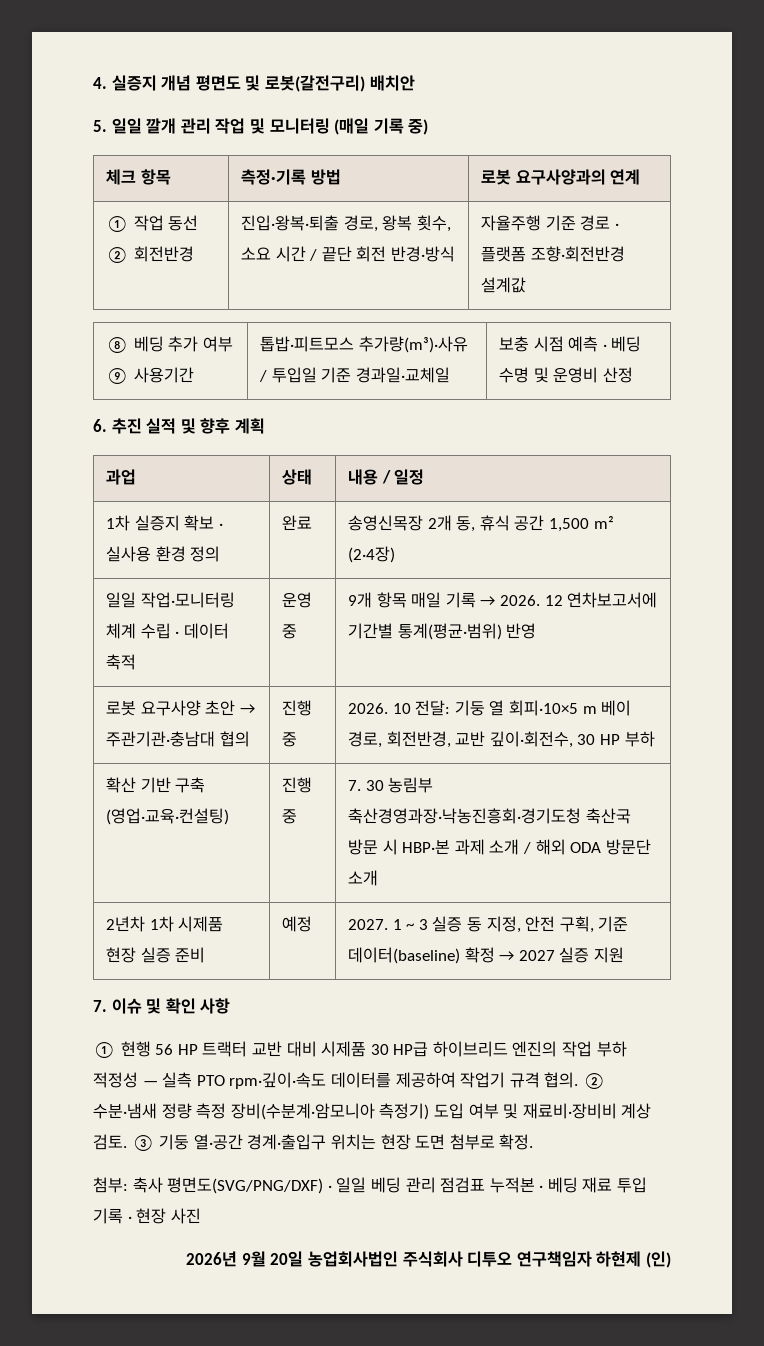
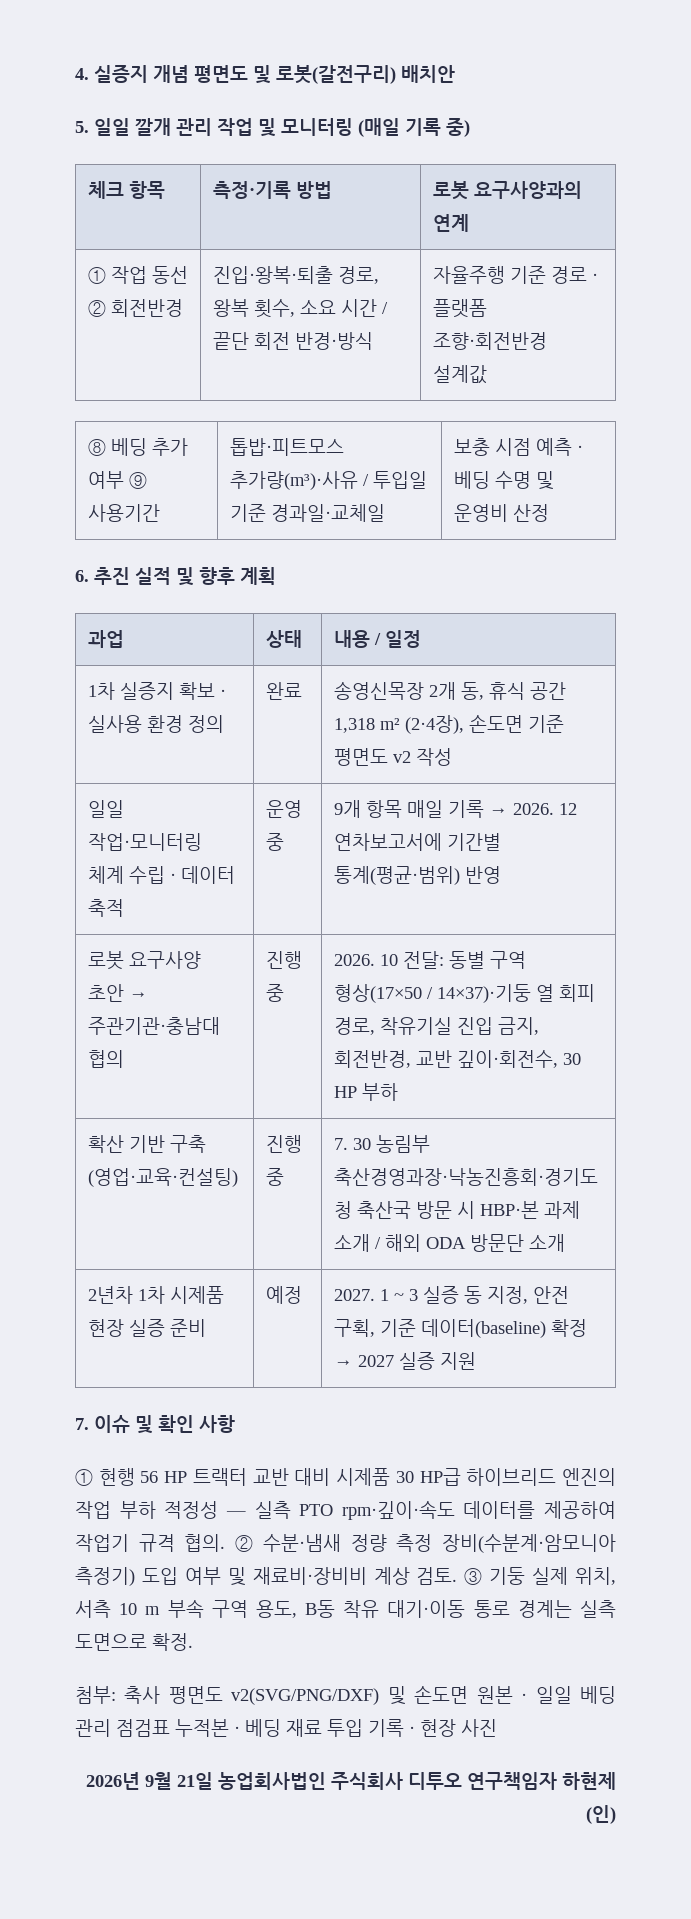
- 1차 실증지 확보 · 실사용 환경 정의 | 완료 | 송영신목장 2개 동, 휴식 공간 1,500 m² (2·4장)
+ 1차 실증지 확보 · 실사용 환경 정의 | 완료 | 송영신목장 2개 동, 휴식 공간 1,318 m² (2·4장), 손도면 기준 평면도 v2 작성
- 로봇 요구사양 초안 → 주관기관·충남대 협의 | 진행 중 | 2026. 10 전달: 기둥 열 회피·10×5 m 베이 경로, 회전반경, 교반 깊이·회전수, 30 HP 부하
+ 로봇 요구사양 초안 → 주관기관·충남대 협의 | 진행 중 | 2026. 10 전달: 동별 구역 형상(17×50 / 14×37)·기둥 열 회피 경로, 착유기실 진입 금지, 회전반경, 교반 깊이·회전수, 30 HP 부하
- ③ 기둥 열·공간 경계·출입구 위치는 현장 도면 첨부로 확정.
- 첨부: 축사 평면도(SVG/PNG/DXF) · 일일 베딩 관리 점검표 누적본 · 베딩 재료 투입 기록 · 현장 사진
+ ③ 기둥 실제 위치, 서측 10 m 부속 구역 용도, B동 착유 대기·이동 통로 경계는 실측 도면으로 확정.
+ 첨부: 축사 평면도 v2(SVG/PNG/DXF) 및 손도면 원본 · 일일 베딩 관리 점검표 누적본 · 베딩 재료 투입 기록 · 현장 사진
- 2026년 9월 20일 농업회사법인 주식회사 디투오 연구책임자 하현제 (인)
+ 2026년 9월 21일 농업회사법인 주식회사 디투오 연구책임자 하현제 (인)

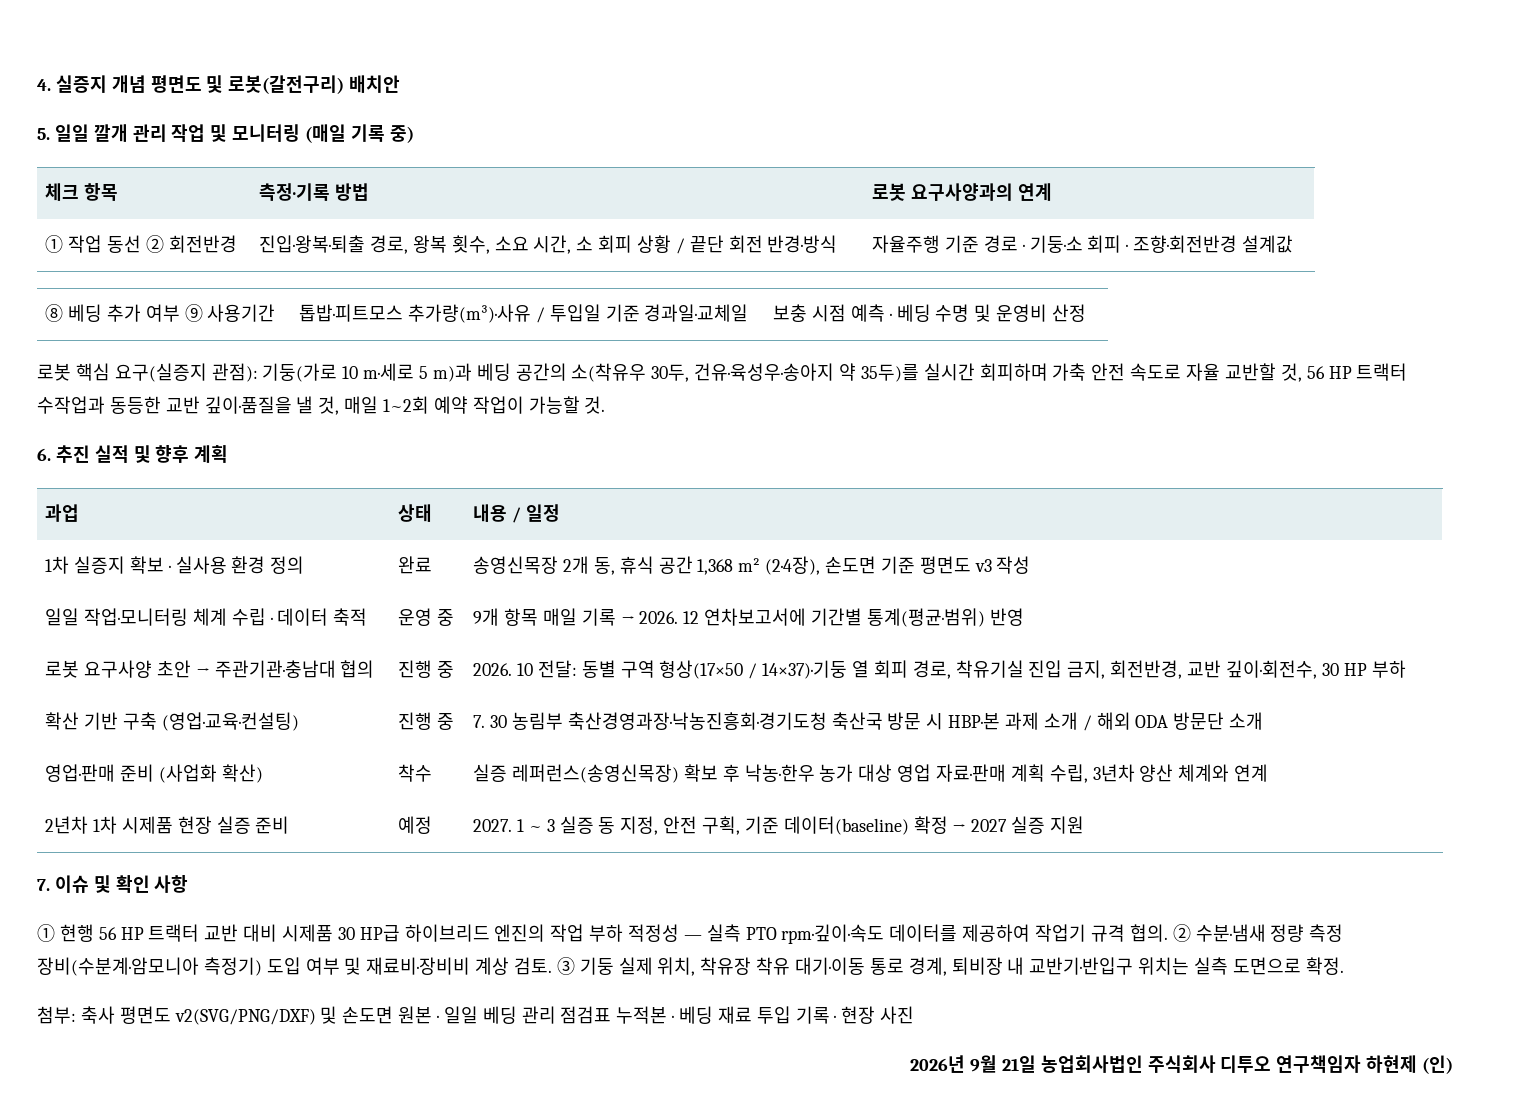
- ① 작업 동선 ② 회전반경 | 진입·왕복·퇴출 경로, 왕복 횟수, 소요 시간 / 끝단 회전 반경·방식 | 자율주행 기준 경로 · 플랫폼 조향·회전반경 설계값
+ ① 작업 동선 ② 회전반경 | 진입·왕복·퇴출 경로, 왕복 횟수, 소요 시간, 소 회피 상황 / 끝단 회전 반경·방식 | 자율주행 기준 경로 · 기둥·소 회피 · 조향·회전반경 설계값
+ 로봇 핵심 요구(실증지 관점): 기둥(가로 10 m·세로 5 m)과 베딩 공간의 소(착유우 30두, 건유·육성우·송아지 약 35두)를 실시간 회피하며 가축 안전 속도로 자율 교반할 것, 56 HP 트랙터 수작업과 동등한 교반 깊이·품질을 낼 것, 매일 1~2회 예약 작업이 가능할 것.
- 1차 실증지 확보 · 실사용 환경 정의 | 완료 | 송영신목장 2개 동, 휴식 공간 1,318 m² (2·4장), 손도면 기준 평면도 v2 작성
+ 1차 실증지 확보 · 실사용 환경 정의 | 완료 | 송영신목장 2개 동, 휴식 공간 1,368 m² (2·4장), 손도면 기준 평면도 v3 작성
+ 영업·판매 준비 (사업화 확산) | 착수 | 실증 레퍼런스(송영신목장) 확보 후 낙농·한우 농가 대상 영업 자료·판매 계획 수립, 3년차 양산 체계와 연계
- ③ 기둥 실제 위치, 서측 10 m 부속 구역 용도, B동 착유 대기·이동 통로 경계는 실측 도면으로 확정.
+ ③ 기둥 실제 위치, 착유장 착유 대기·이동 통로 경계, 퇴비장 내 교반기·반입구 위치는 실측 도면으로 확정.

